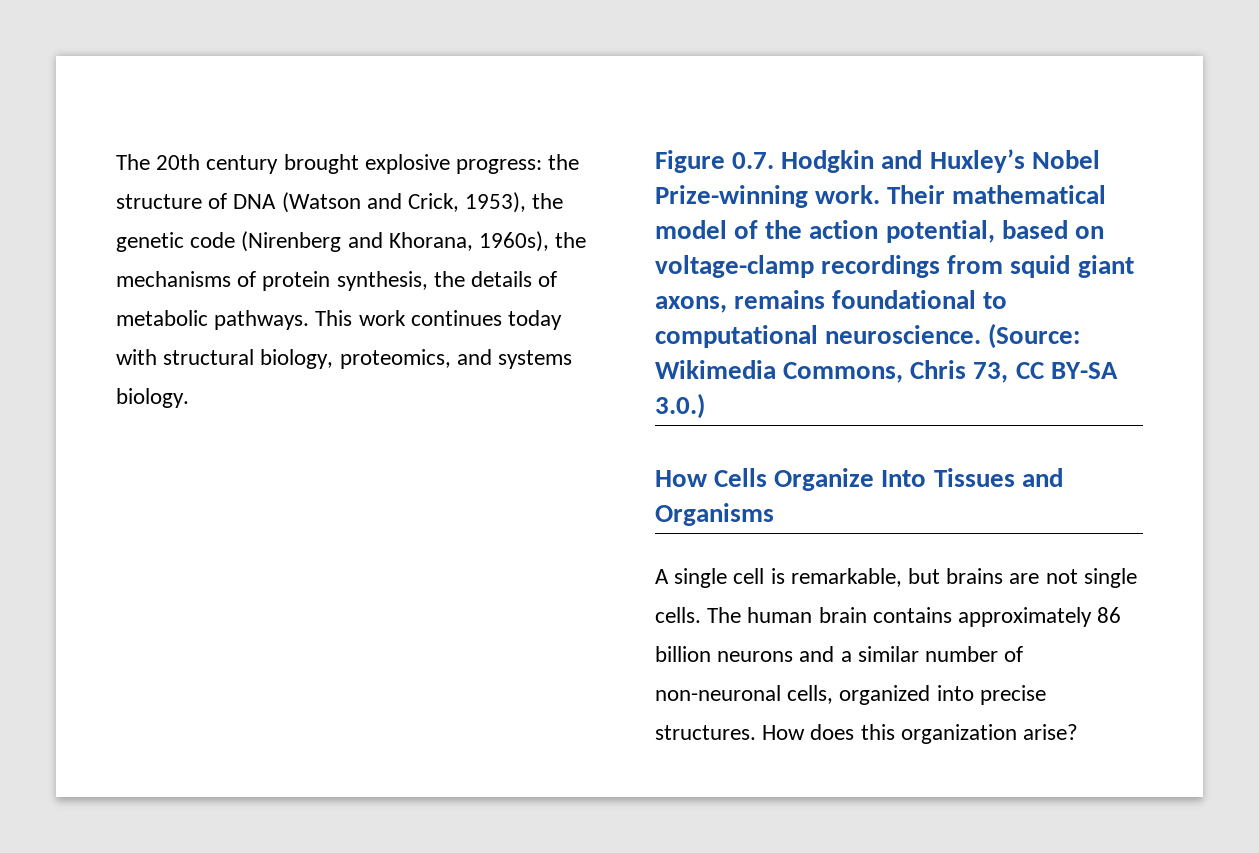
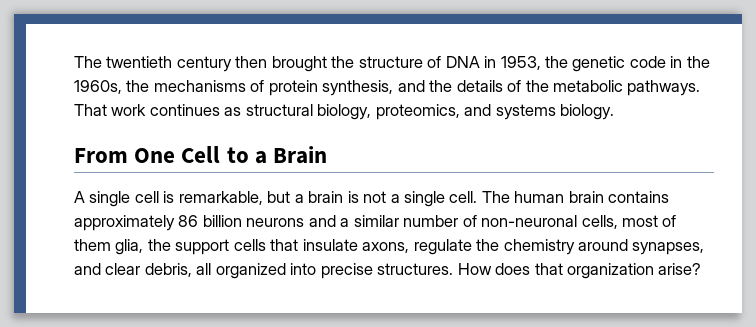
- The 20th century brought explosive progress: the structure of DNA (Watson and Crick, 1953), the genetic code (Nirenberg and Khorana, 1960s), the mechanisms of protein synthesis, the details of metabolic pathways.
+ The twentieth century then brought the structure of DNA in 1953, the genetic code in the 1960s, the mechanisms of protein synthesis, and the details of the metabolic pathways.
- This work continues today with structural biology, proteomics, and systems biology.
+ That work continues as structural biology, proteomics, and systems biology.
- Figure 0.7. Hodgkin and Huxley’s Nobel Prize-winning work. Their mathematical model of the action potential, based on voltage-clamp recordings from squid giant axons, remains foundational to computational neuroscience. (Source: Wikimedia Commons, Chris 73, CC BY-SA 3.0.)
- How Cells Organize Into Tissues and Organisms
+ From One Cell to a Brain
- A single cell is remarkable, but brains are not single cells.
+ A single cell is remarkable, but a brain is not a single cell.
- The human brain contains approximately 86 billion neurons and a similar number of non-neuronal cells, organized into precise structures.
+ The human brain contains approximately 86 billion neurons and a similar number of non-neuronal cells, most of them glia, the support cells that insulate axons, regulate the chemistry around synapses, and clear debris, all organized into precise structures.
- How does this organization arise?
+ How does that organization arise?

